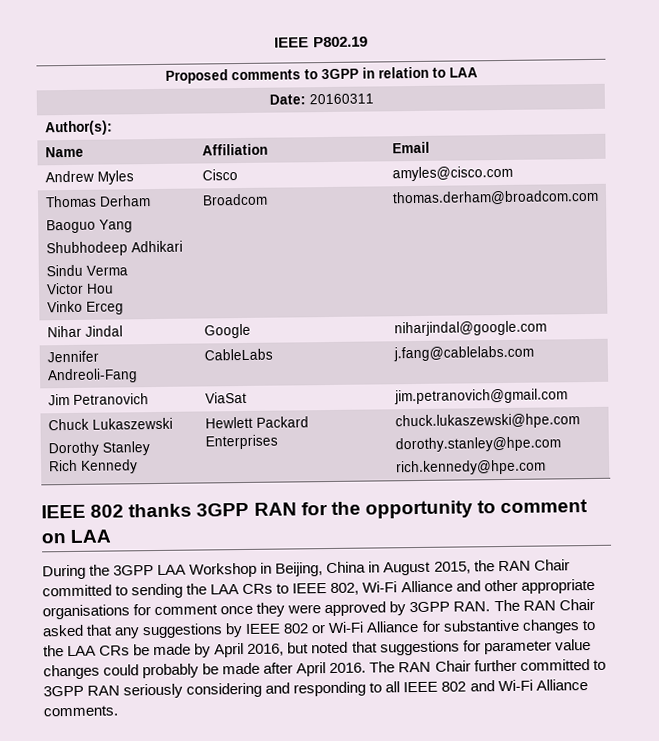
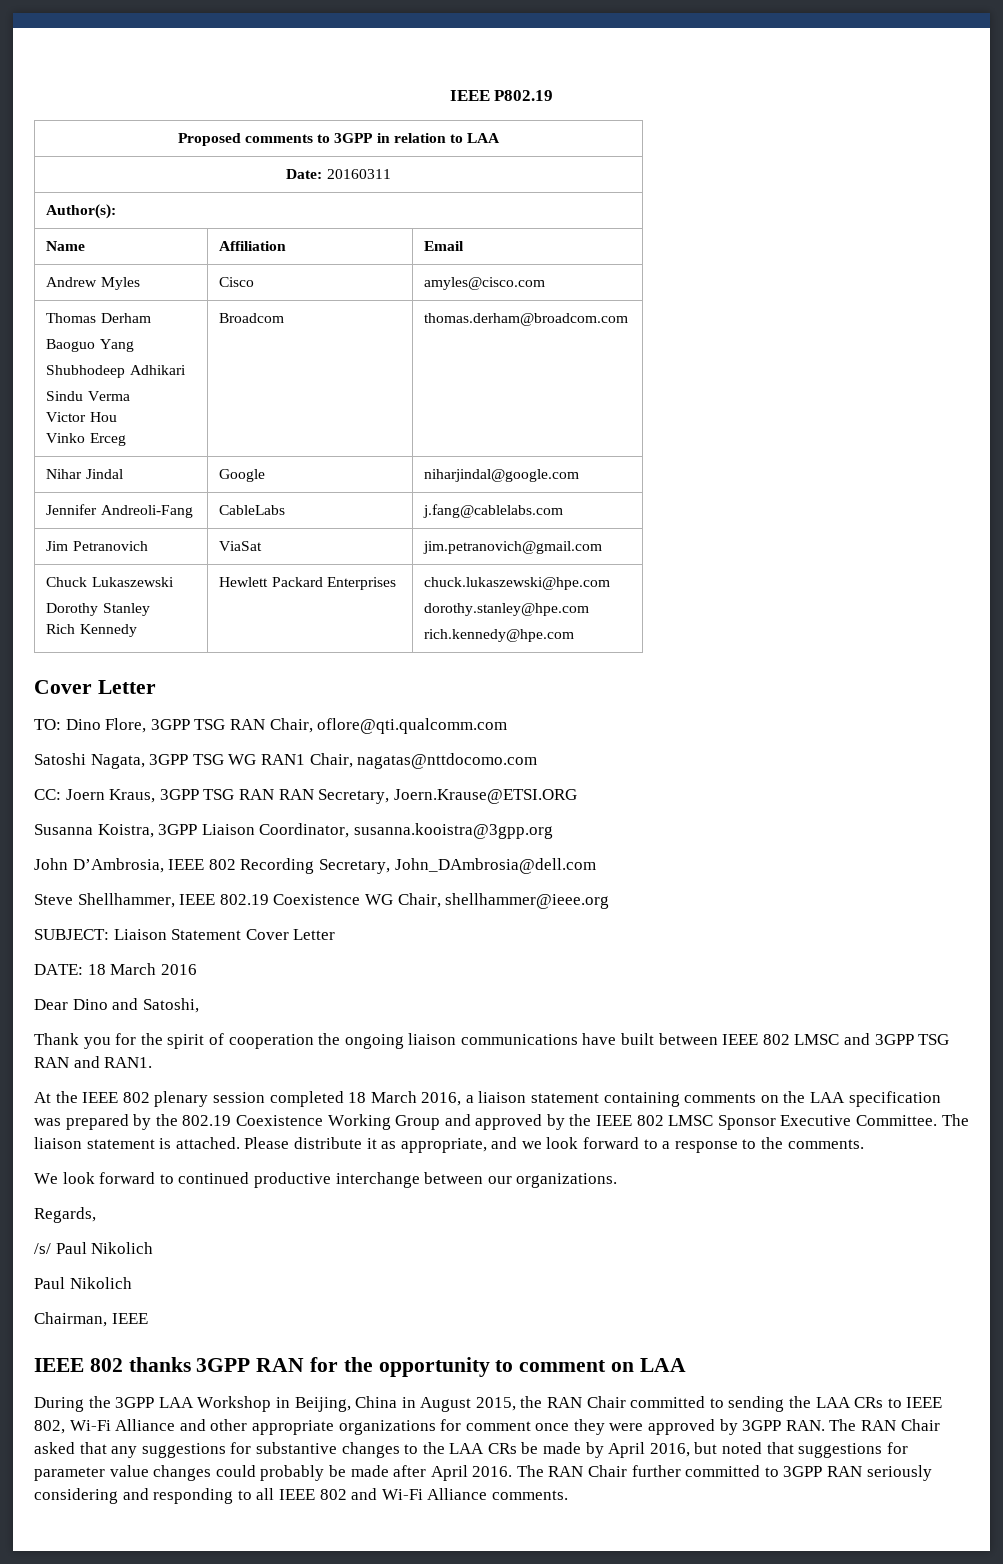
  Chuck Lukaszewski
  Dorothy Stanley
  Rich Kennedy | Hewlett Packard Enterprises | chuck.lukaszewski@hpe.com
  dorothy.stanley@hpe.com
  rich.kennedy@hpe.com
+ Cover Letter
+ TO: Dino Flore, 3GPP TSG RAN Chair, oflore@qti.qualcomm.com
+ Satoshi Nagata, 3GPP TSG WG RAN1 Chair, nagatas@nttdocomo.com
+ CC: Joern Kraus, 3GPP TSG RAN RAN Secretary, Joern.Krause@ETSI.ORG
+ Susanna Koistra, 3GPP Liaison Coordinator, susanna.kooistra@3gpp.org
+ John D’Ambrosia, IEEE 802 Recording Secretary, John_DAmbrosia@dell.com
+ Steve Shellhammer, IEEE 802.19 Coexistence WG Chair, shellhammer@ieee.org
+ SUBJECT: Liaison Statement Cover Letter
+ DATE: 18 March 2016
+ Dear Dino and Satoshi,
+ Thank you for the spirit of cooperation the ongoing liaison communications have built between IEEE 802 LMSC and 3GPP TSG RAN and RAN1.
+ At the IEEE 802 plenary session completed 18 March 2016, a liaison statement containing comments on the LAA specification was prepared by the 802.19 Coexistence Working Group and approved by the IEEE 802 LMSC Sponsor Executive Committee. The liaison statement is attached. Please distribute it as appropriate, and we look forward to a response to the comments.
+ We look forward to continued productive interchange between our organizations.
+ Regards,
+ /s/ Paul Nikolich
+ Paul Nikolich
+ Chairman, IEEE
- During the 3GPP LAA Workshop in Beijing, China in August 2015, the RAN Chair committed to sending the LAA CRs to IEEE 802, Wi-Fi Alliance and other appropriate organisations for comment once they were approved by 3GPP RAN. The RAN Chair asked that any suggestions by IEEE 802 or Wi-Fi Alliance for substantive changes to the LAA CRs be made by April 2016, but noted that suggestions for parameter value changes could probably be made after April 2016.
+ During the 3GPP LAA Workshop in Beijing, China in August 2015, the RAN Chair committed to sending the LAA CRs to IEEE 802, Wi-Fi Alliance and other appropriate organizations for comment once they were approved by 3GPP RAN. The RAN Chair asked that any suggestions for substantive changes to the LAA CRs be made by April 2016, but noted that suggestions for parameter value changes could probably be made after April 2016.

